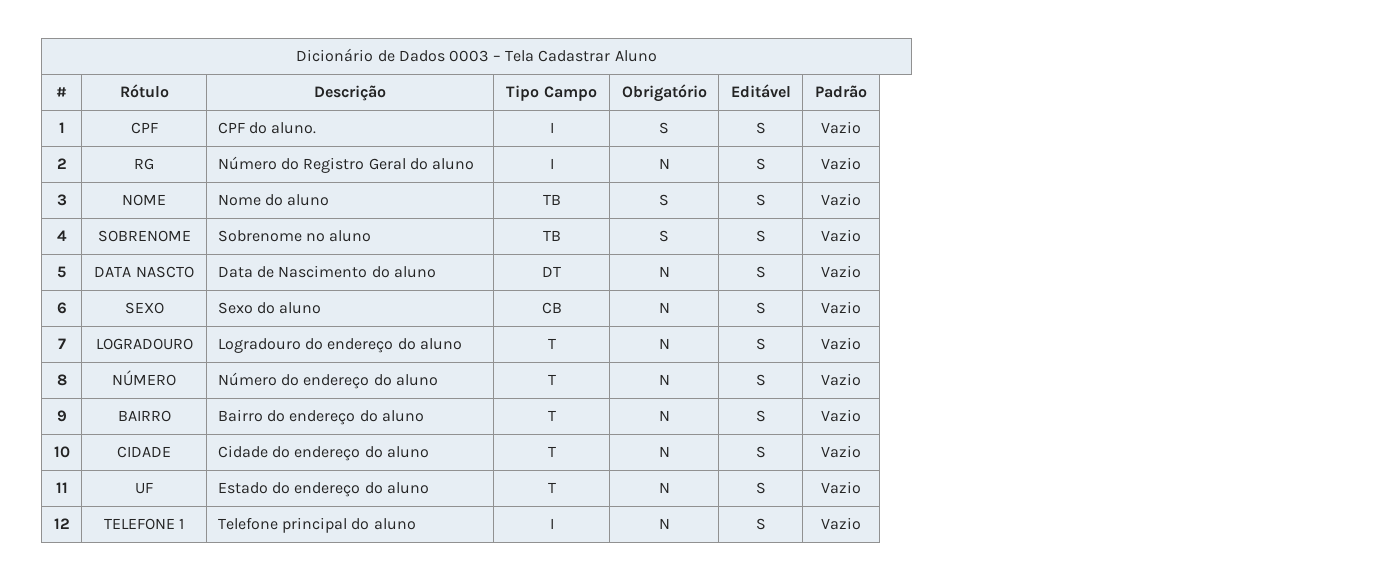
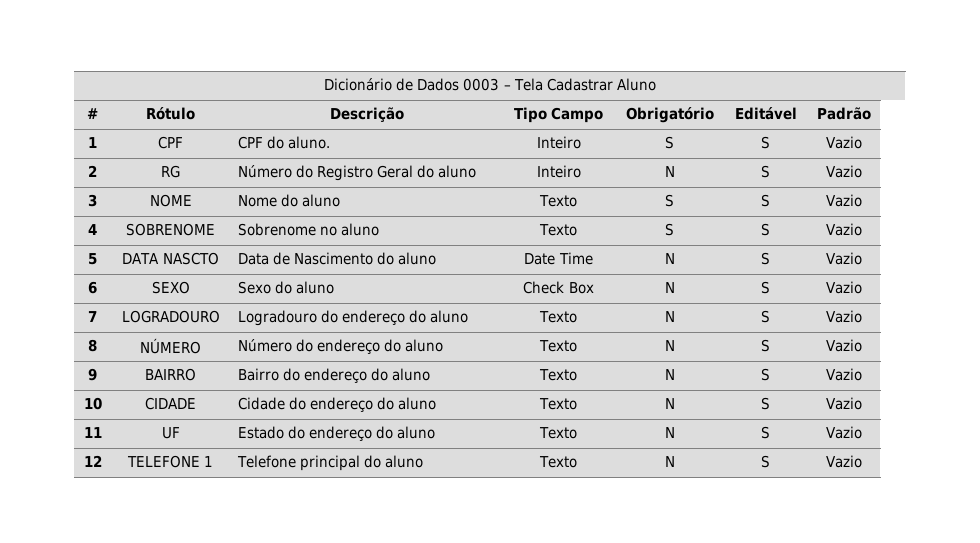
- 1 | CPF | CPF do aluno. | I | S | S | Vazio
+ 1 | CPF | CPF do aluno. | Inteiro | S | S | Vazio
- 2 | RG | Número do Registro Geral do aluno | I | N | S | Vazio
+ 2 | RG | Número do Registro Geral do aluno | Inteiro | N | S | Vazio
- 3 | NOME | Nome do aluno | TB | S | S | Vazio
+ 3 | NOME | Nome do aluno | Texto | S | S | Vazio
- 4 | SOBRENOME | Sobrenome no aluno | TB | S | S | Vazio
+ 4 | SOBRENOME | Sobrenome no aluno | Texto | S | S | Vazio
- 5 | DATA NASCTO | Data de Nascimento do aluno | DT | N | S | Vazio
+ 5 | DATA NASCTO | Data de Nascimento do aluno | Date Time | N | S | Vazio
- 6 | SEXO | Sexo do aluno | CB | N | S | Vazio
+ 6 | SEXO | Sexo do aluno | Check Box | N | S | Vazio
- 7 | LOGRADOURO | Logradouro do endereço do aluno | T | N | S | Vazio
+ 7 | LOGRADOURO | Logradouro do endereço do aluno | Texto | N | S | Vazio
- 8 | NÚMERO | Número do endereço do aluno | T | N | S | Vazio
+ 8 | NÚMERO | Número do endereço do aluno | Texto | N | S | Vazio
- 9 | BAIRRO | Bairro do endereço do aluno | T | N | S | Vazio
+ 9 | BAIRRO | Bairro do endereço do aluno | Texto | N | S | Vazio
- 10 | CIDADE | Cidade do endereço do aluno | T | N | S | Vazio
+ 10 | CIDADE | Cidade do endereço do aluno | Texto | N | S | Vazio
- 11 | UF | Estado do endereço do aluno | T | N | S | Vazio
+ 11 | UF | Estado do endereço do aluno | Texto | N | S | Vazio
- 12 | TELEFONE 1 | Telefone principal do aluno | I | N | S | Vazio
+ 12 | TELEFONE 1 | Telefone principal do aluno | Texto | N | S | Vazio

